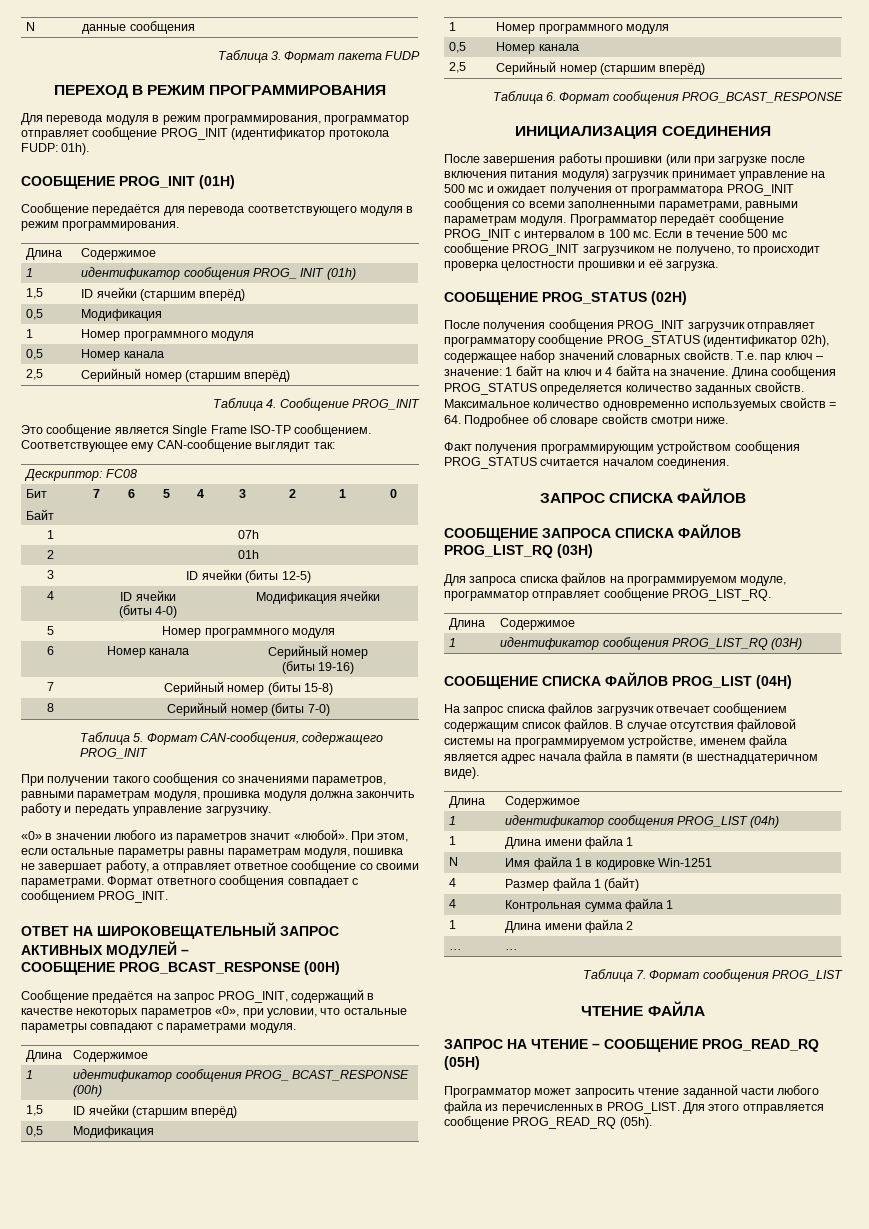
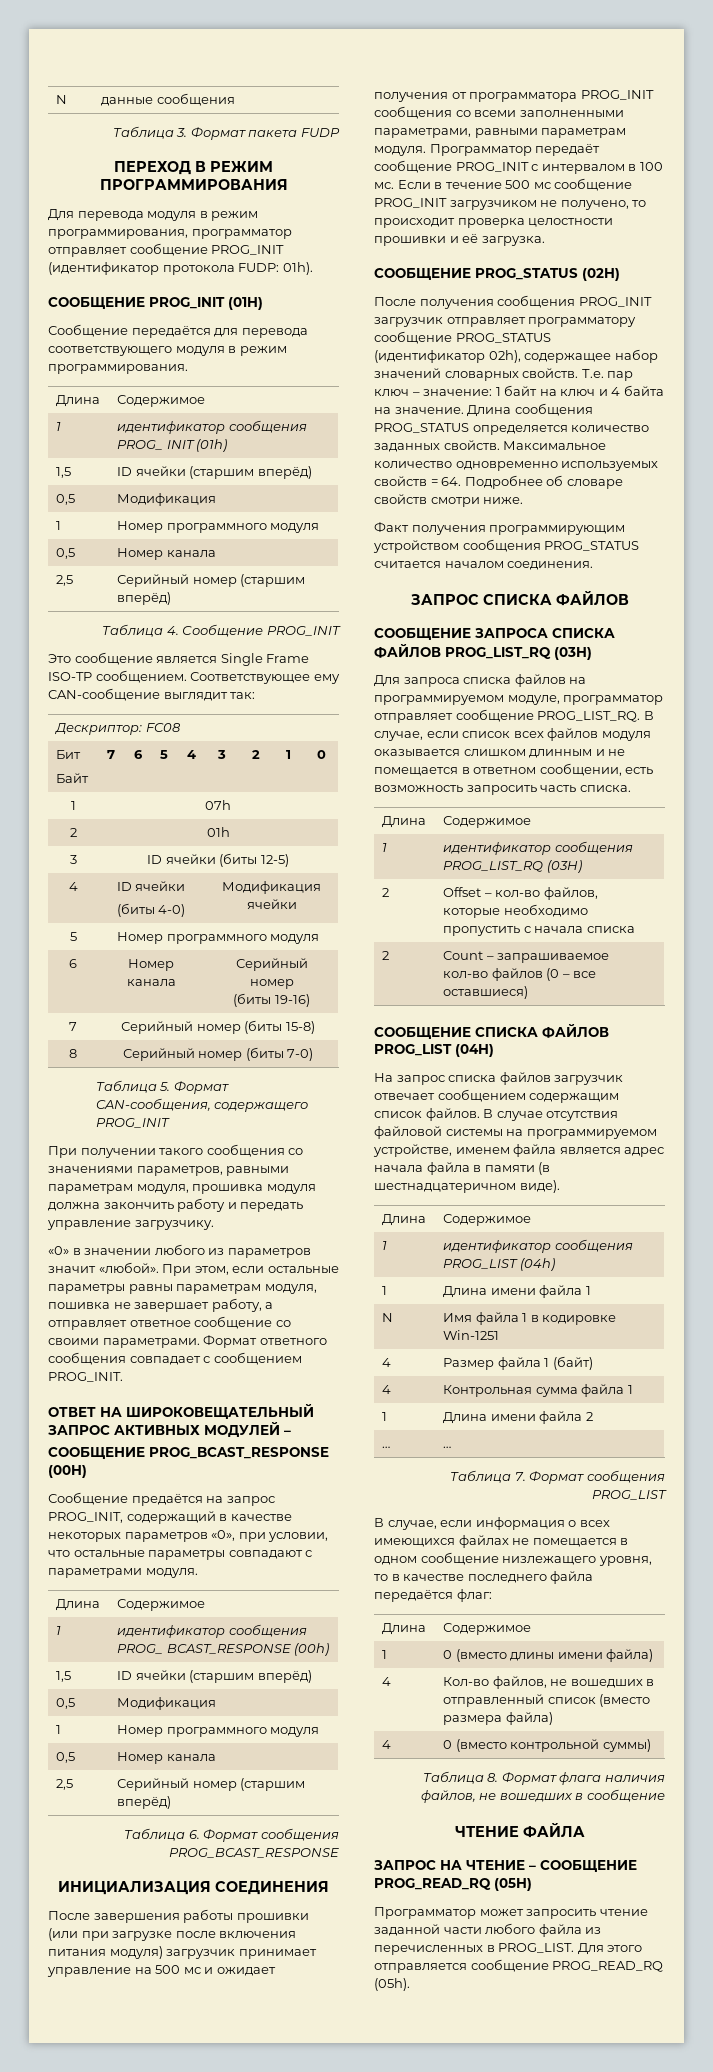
+ В случае, если список всех файлов модуля оказывается слишком длинным и не помещается в ответном сообщении, есть возможность запросить часть списка.
+ 2 | Offset – кол-во файлов, которые необходимо пропустить с начала списка
+ 2 | Count – запрашиваемое кол-во файлов (0 – все оставшиеся)
+ В случае, если информация о всех имеющихся файлах не помещается в одном сообщение низлежащего уровня, то в качестве последнего файла передаётся флаг:
+ Длина | Содержимое
+ 1 | 0 (вместо длины имени файла)
+ 4 | Кол-во файлов, не вошедших в отправленный список (вместо размера файла)
+ 4 | 0 (вместо контрольной суммы)
+ Таблица 8. Формат флага наличия файлов, не вошедших в сообщение

